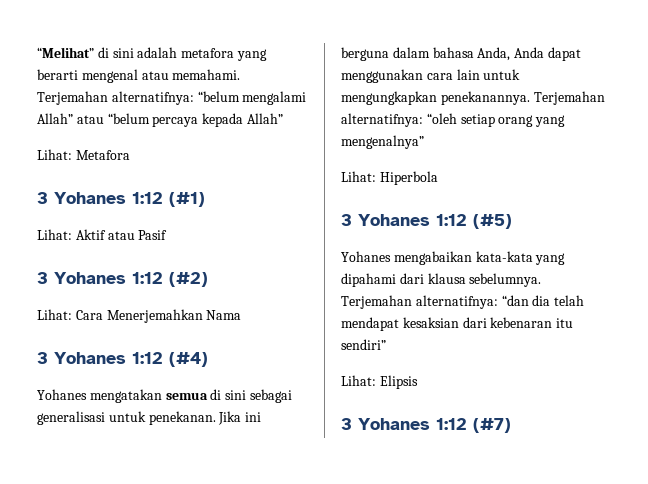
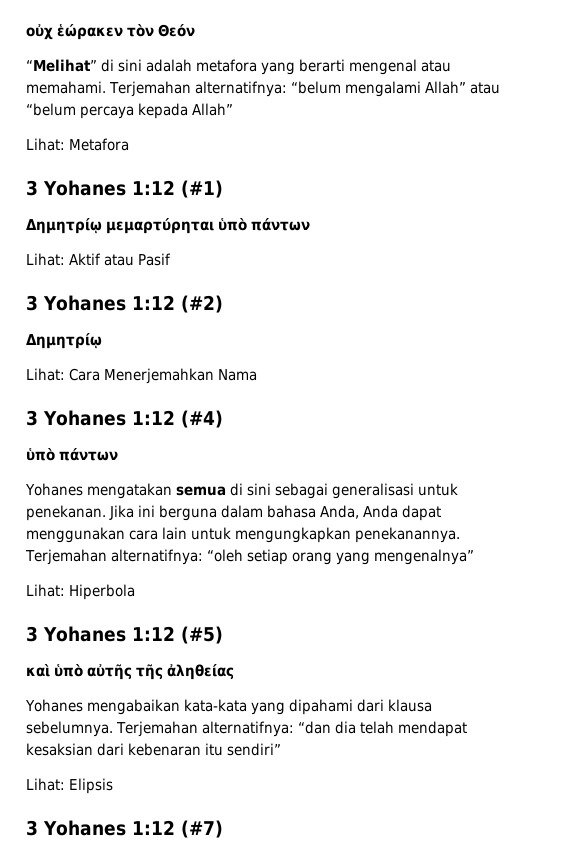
+ οὐχ ἑώρακεν τὸν Θεόν
+ Δημητρίῳ μεμαρτύρηται ὑπὸ πάντων
  3 Yohanes 1:12 (#2)
+ Δημητρίῳ
  3 Yohanes 1:12 (#4)
+ ὑπὸ πάντων
+ καὶ ὑπὸ αὐτῆς τῆς ἀληθείας

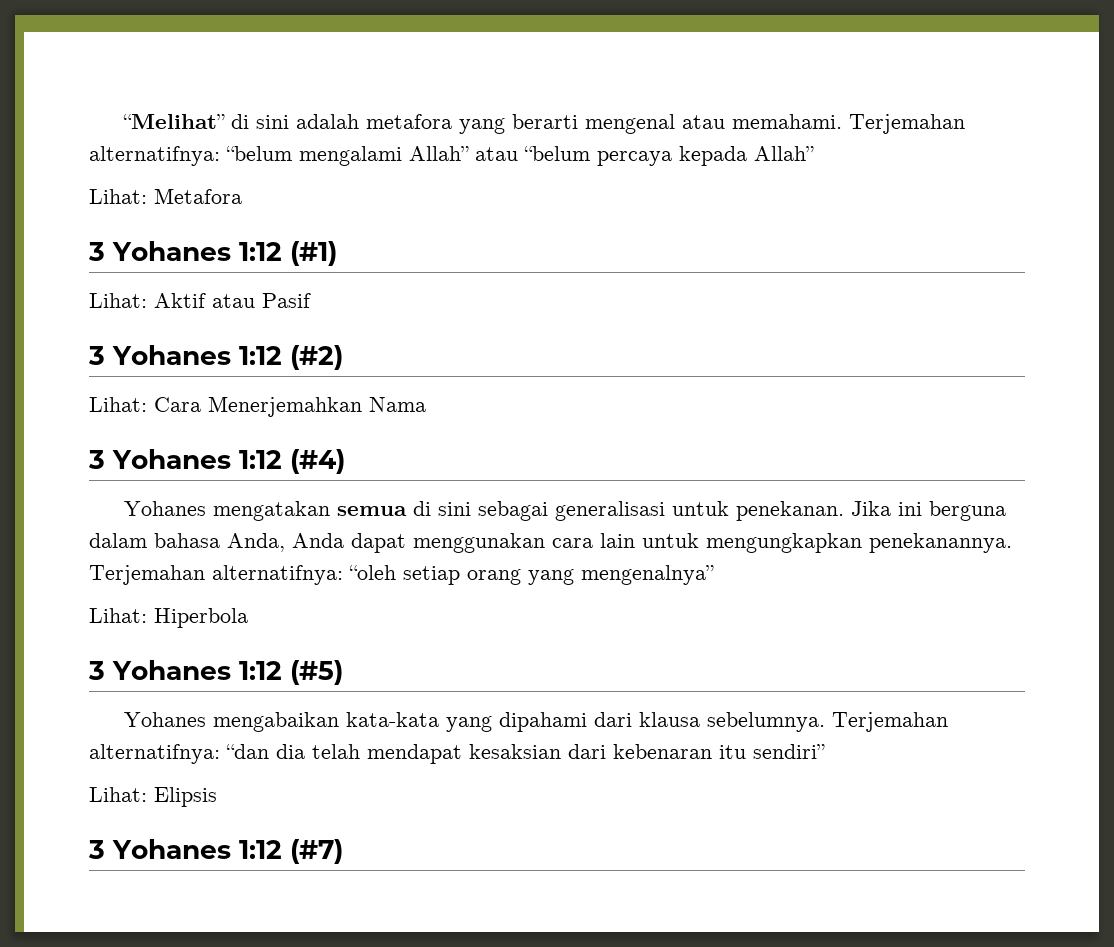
- οὐχ ἑώρακεν τὸν Θεόν
- Δημητρίῳ μεμαρτύρηται ὑπὸ πάντων
  3 Yohanes 1:12 (#2)
- Δημητρίῳ
  3 Yohanes 1:12 (#4)
- ὑπὸ πάντων
- καὶ ὑπὸ αὐτῆς τῆς ἀληθείας

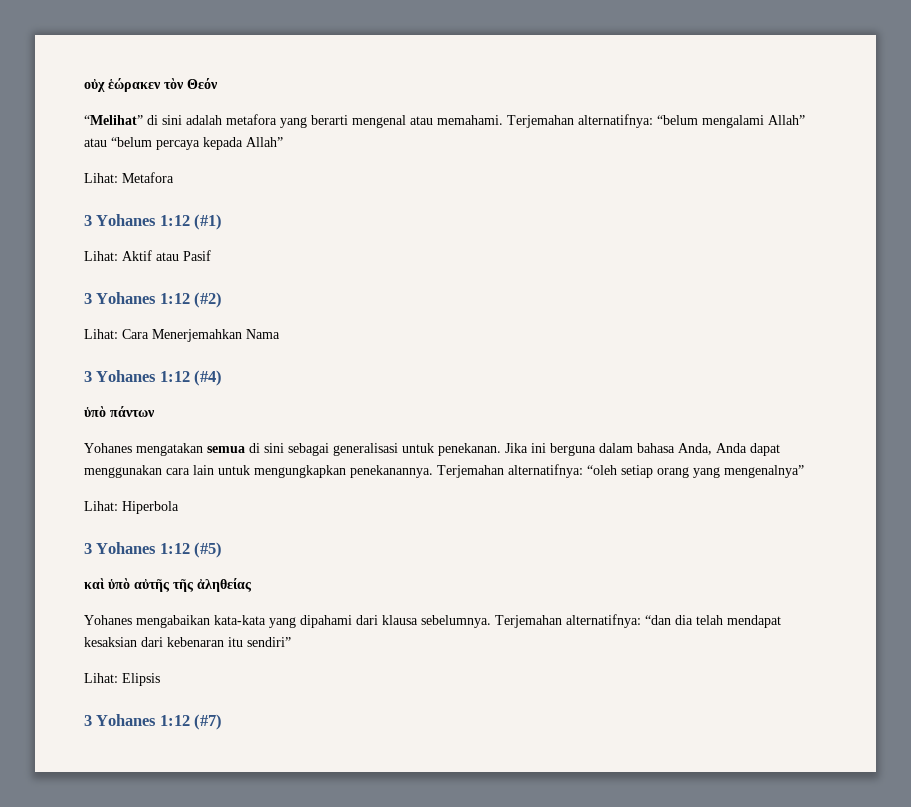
+ οὐχ ἑώρακεν τὸν Θεόν
+ ὑπὸ πάντων
+ καὶ ὑπὸ αὐτῆς τῆς ἀληθείας

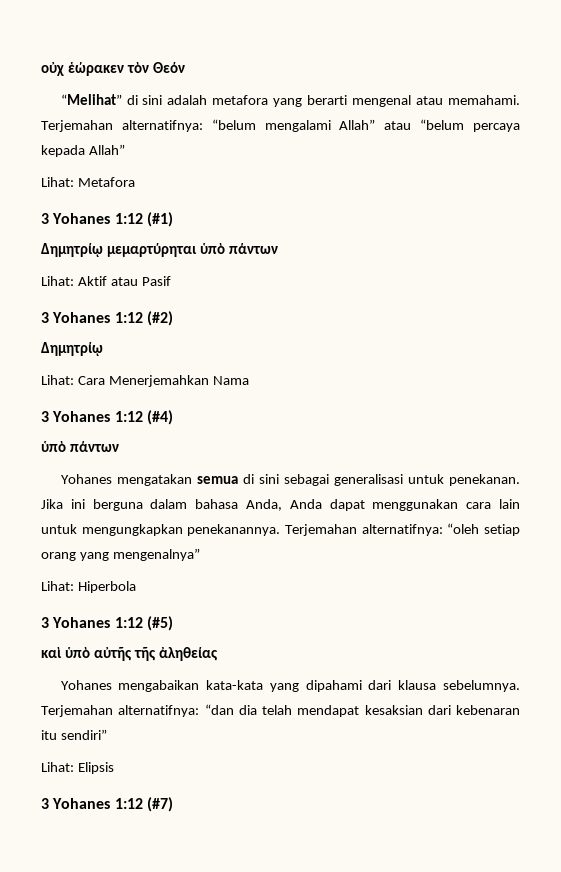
+ Δημητρίῳ μεμαρτύρηται ὑπὸ πάντων
  3 Yohanes 1:12 (#2)
+ Δημητρίῳ

